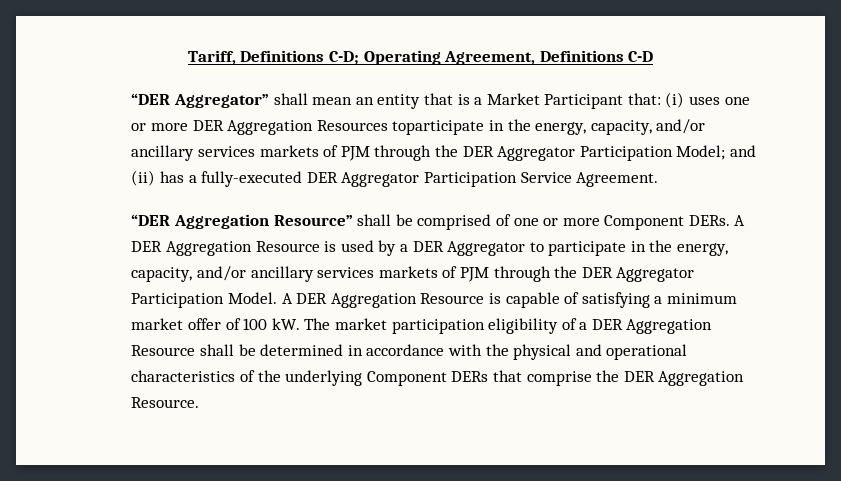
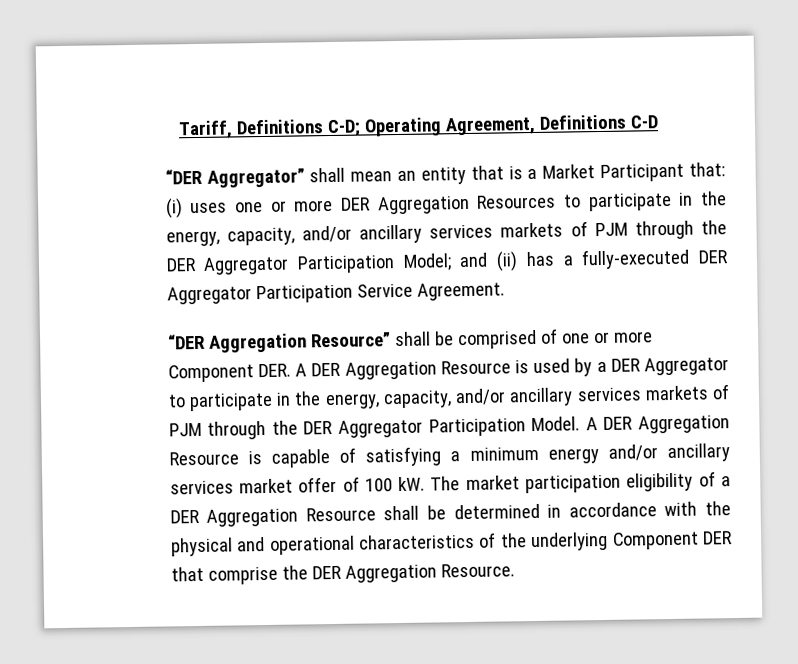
- “DER Aggregator” shall mean an entity that is a Market Participant that: (i) uses one or more DER Aggregation Resources toparticipate in the energy, capacity, and/or ancillary services markets of PJM through the DER Aggregator Participation Model; and (ii) has a fully-executed DER Aggregator Participation Service Agreement.
+ “DER Aggregator” shall mean an entity that is a Market Participant that: (i) uses one or more DER Aggregation Resources to participate in the energy, capacity, and/or ancillary services markets of PJM through the DER Aggregator Participation Model; and (ii) has a fully-executed DER Aggregator Participation Service Agreement.
- “DER Aggregation Resource” shall be comprised of one or more Component DERs. A DER Aggregation Resource is used by a DER Aggregator to participate in the energy, capacity, and/or ancillary services markets of PJM through the DER Aggregator Participation Model.
+ “DER Aggregation Resource” shall be comprised of one or more Component DER. A DER Aggregation Resource is used by a DER Aggregator to participate in the energy, capacity, and/or ancillary services markets of PJM through the DER Aggregator Participation Model.
- A DER Aggregation Resource is capable of satisfying a minimum market offer of 100 kW.
+ A DER Aggregation Resource is capable of satisfying a minimum energy and/or ancillary services market offer of 100 kW.
- The market participation eligibility of a DER Aggregation Resource shall be determined in accordance with the physical and operational characteristics of the underlying Component DERs that comprise the DER Aggregation Resource.
+ The market participation eligibility of a DER Aggregation Resource shall be determined in accordance with the physical and operational characteristics of the underlying Component DER that comprise the DER Aggregation Resource.

